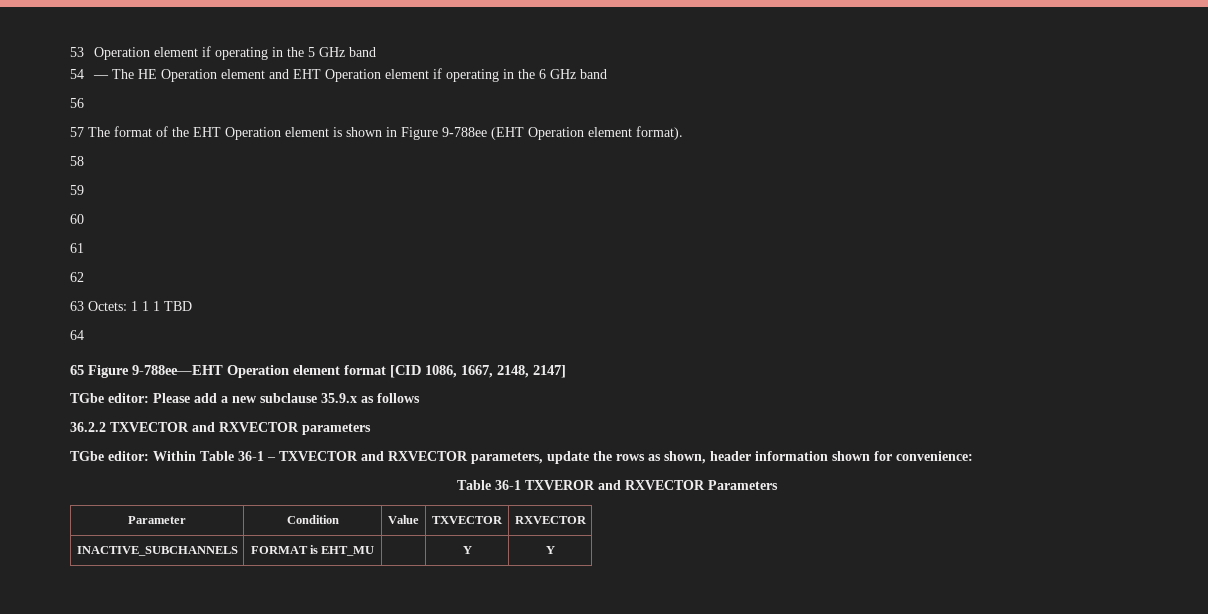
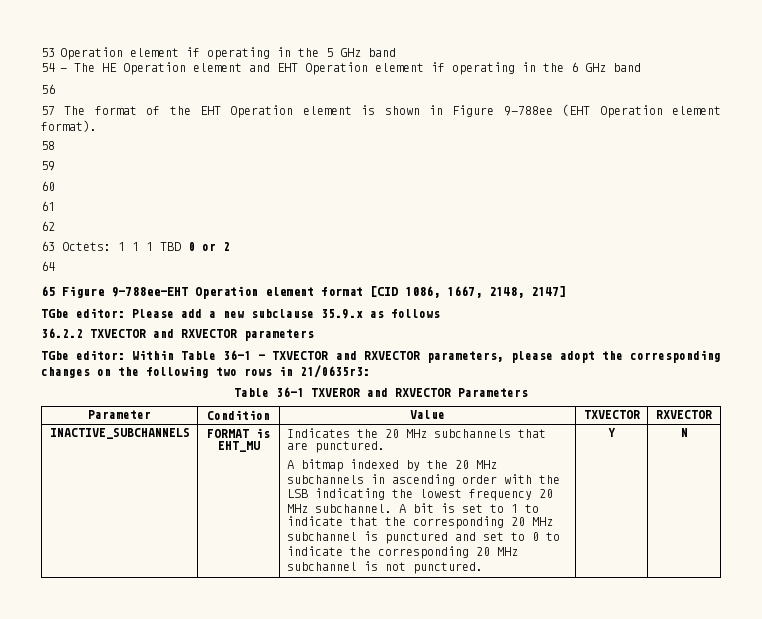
- 63 Octets: 1 1 1 TBD
+ 63 Octets: 1 1 1 TBD 0 or 2
- TGbe editor: Within Table 36-1 – TXVECTOR and RXVECTOR parameters, update the rows as shown, header information shown for convenience:
+ TGbe editor: Within Table 36-1 – TXVECTOR and RXVECTOR parameters, please adopt the corresponding changes on the following two rows in 21/0635r3:
+ Indicates the 20 MHz subchannels that are punctured.
+ A bitmap indexed by the 20 MHz subchannels in ascending order with the LSB indicating the lowest frequency 20 MHz subchannel. A bit is set to 1 to indicate that the corresponding 20 MHz subchannel is punctured and set to 0 to indicate the corresponding 20 MHz subchannel is not punctured.
- Y | Y
+ Y | N

